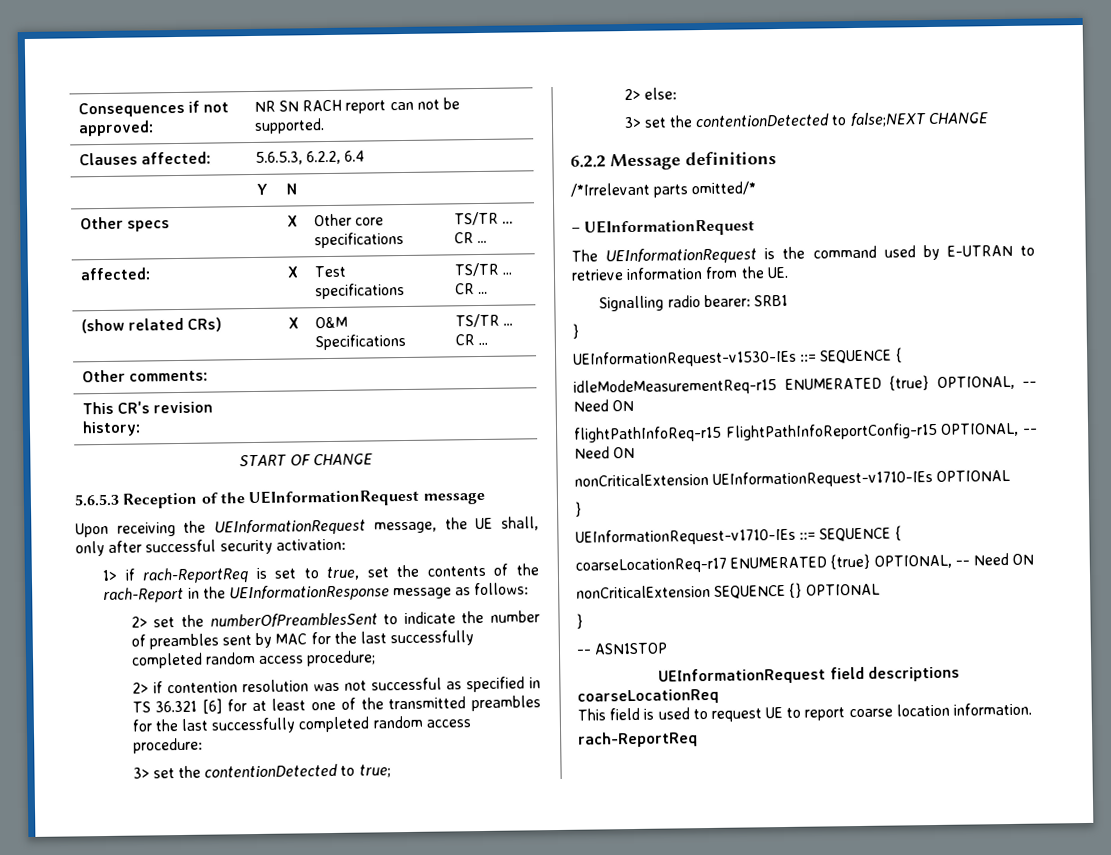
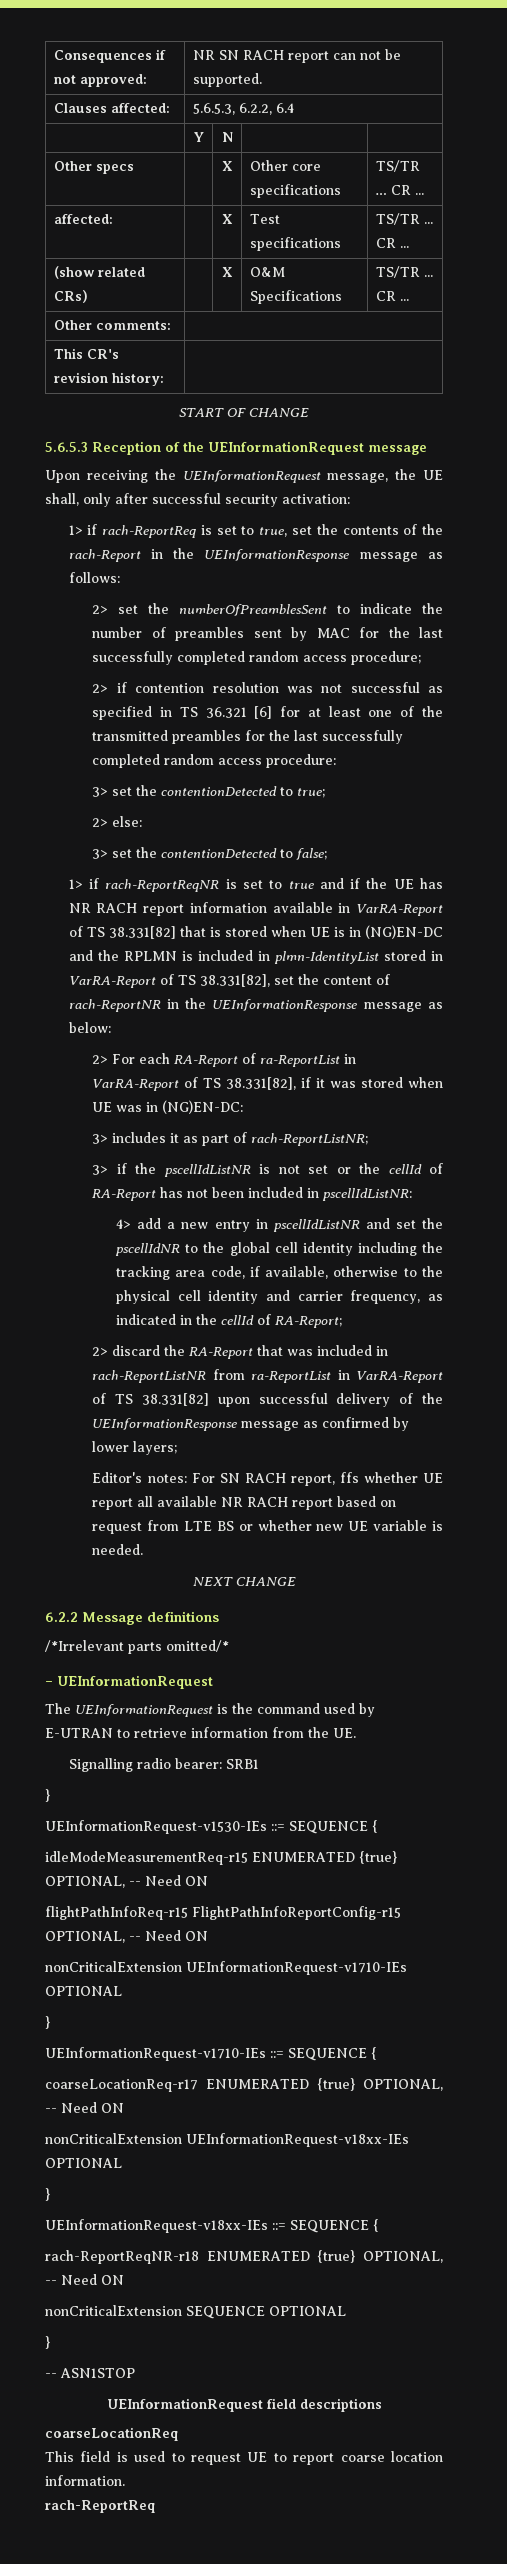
- 3> set the contentionDetected to false;NEXT CHANGE
+ 3> set the contentionDetected to false;
+ 1> if rach-ReportReqNR is set to true and if the UE has NR RACH report information available in VarRA-Report of TS 38.331[82] that is stored when UE is in (NG)EN-DC and the RPLMN is included in plmn-IdentityList stored in VarRA-Report of TS 38.331[82], set the content of rach-ReportNR in the UEInformationResponse message as below:
+ 2> For each RA-Report of ra-ReportList in VarRA-Report of TS 38.331[82], if it was stored when UE was in (NG)EN-DC:
+ 3> includes it as part of rach-ReportListNR;
+ 3> if the pscellIdListNR is not set or the cellId of RA-Report has not been included in pscellIdListNR:
+ 4> add a new entry in pscellIdListNR and set the pscellIdNR to the global cell identity including the tracking area code, if available, otherwise to the physical cell identity and carrier frequency, as indicated in the cellId of RA-Report;
+ 2> discard the RA-Report that was included in rach-ReportListNR from ra-ReportList in VarRA-Report of TS 38.331[82] upon successful delivery of the UEInformationResponse message as confirmed by lower layers;
+ Editor's notes: For SN RACH report, ffs whether UE report all available NR RACH report based on request from LTE BS or whether new UE variable is needed.
+ NEXT CHANGE
- nonCriticalExtension SEQUENCE {} OPTIONAL
+ nonCriticalExtension UEInformationRequest-v18xx-IEs OPTIONAL
+ }
+ UEInformationRequest-v18xx-IEs ::= SEQUENCE {
+ rach-ReportReqNR-r18 ENUMERATED {true} OPTIONAL, -- Need ON
+ nonCriticalExtension SEQUENCE OPTIONAL

